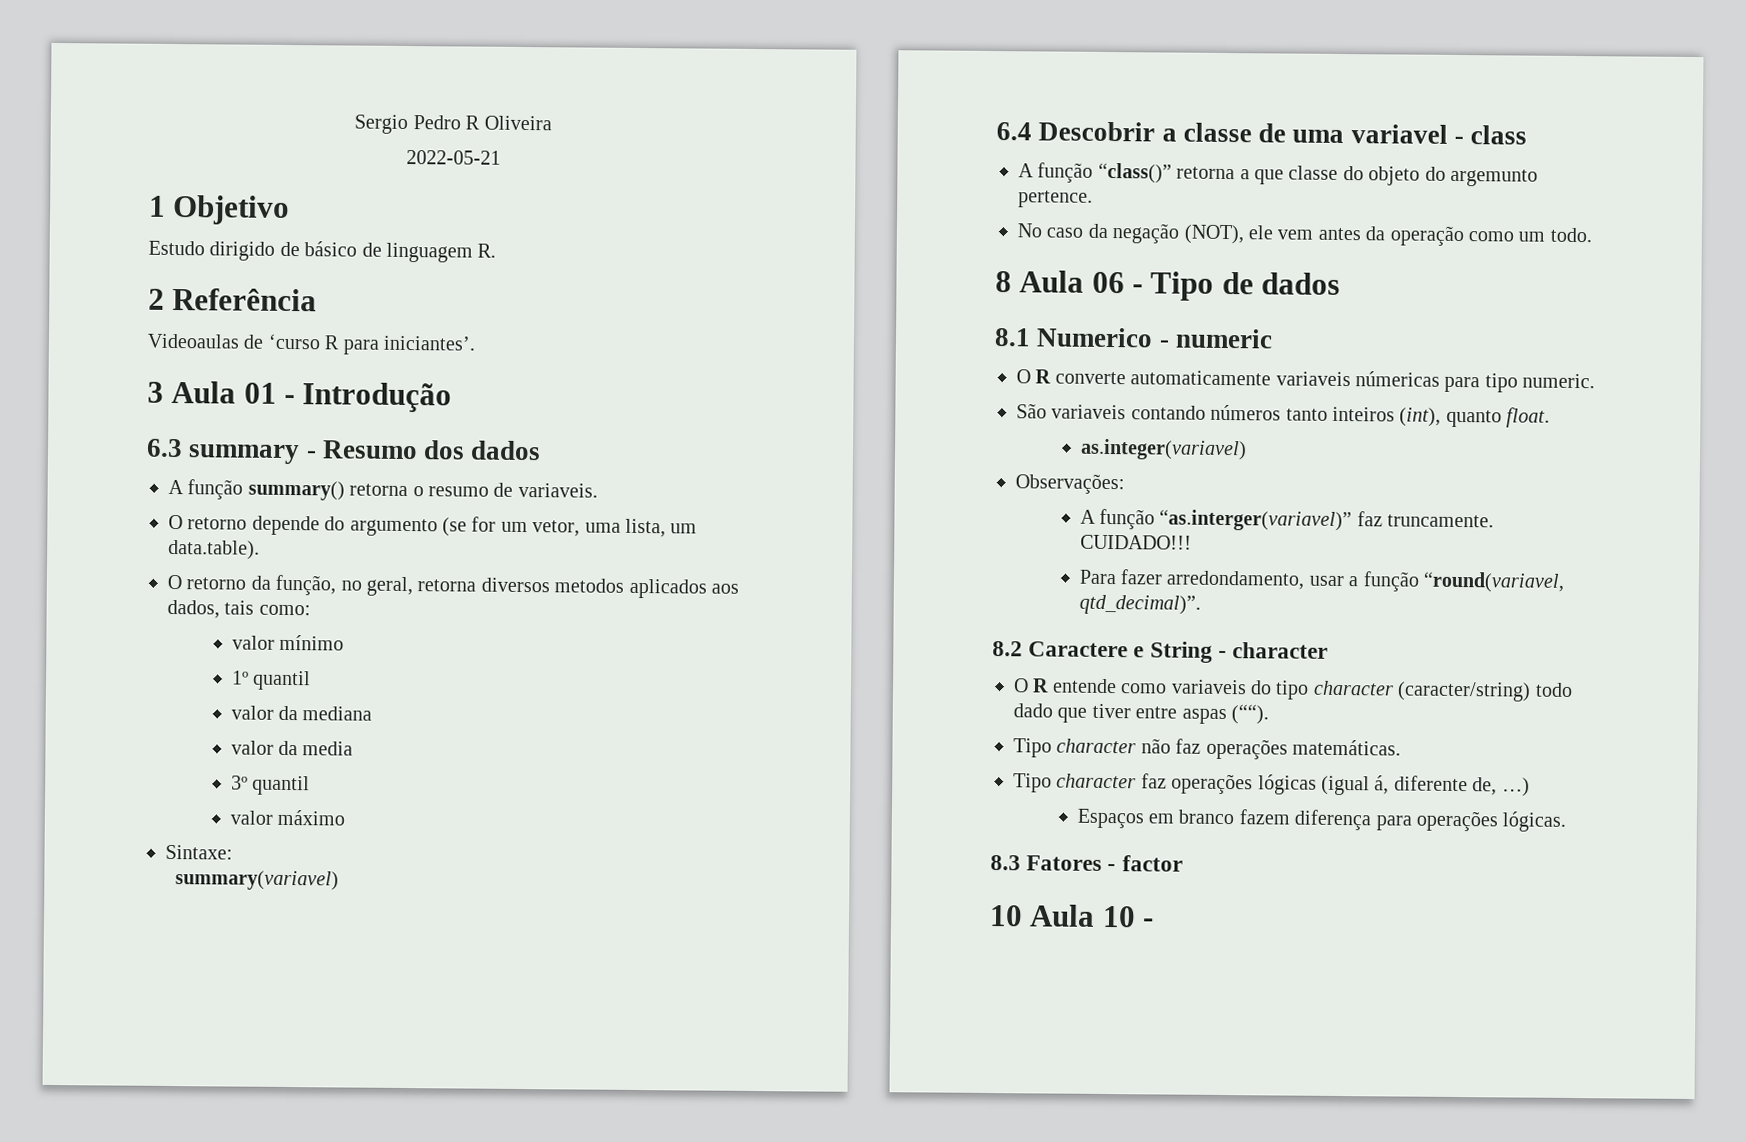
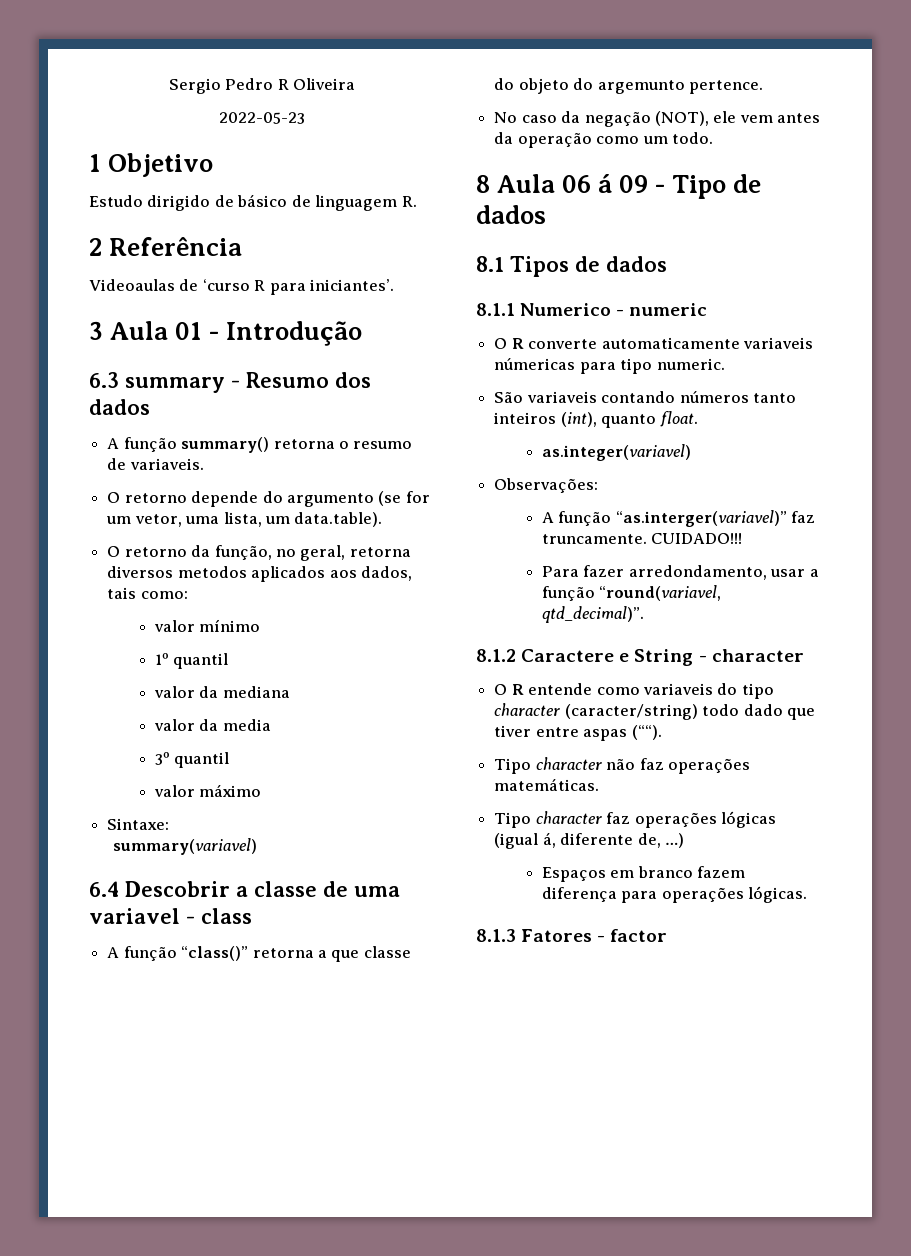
- 2022-05-21
+ 2022-05-23
- 8 Aula 06 - Tipo de dados
+ 8 Aula 06 á 09 - Tipo de dados
- 8.1 Numerico - numeric
+ 8.1 Tipos de dados
+ 8.1.1 Numerico - numeric
- 8.2 Caractere e String - character
+ 8.1.2 Caractere e String - character
- 8.3 Fatores - factor
+ 8.1.3 Fatores - factor
- 10 Aula 10 -

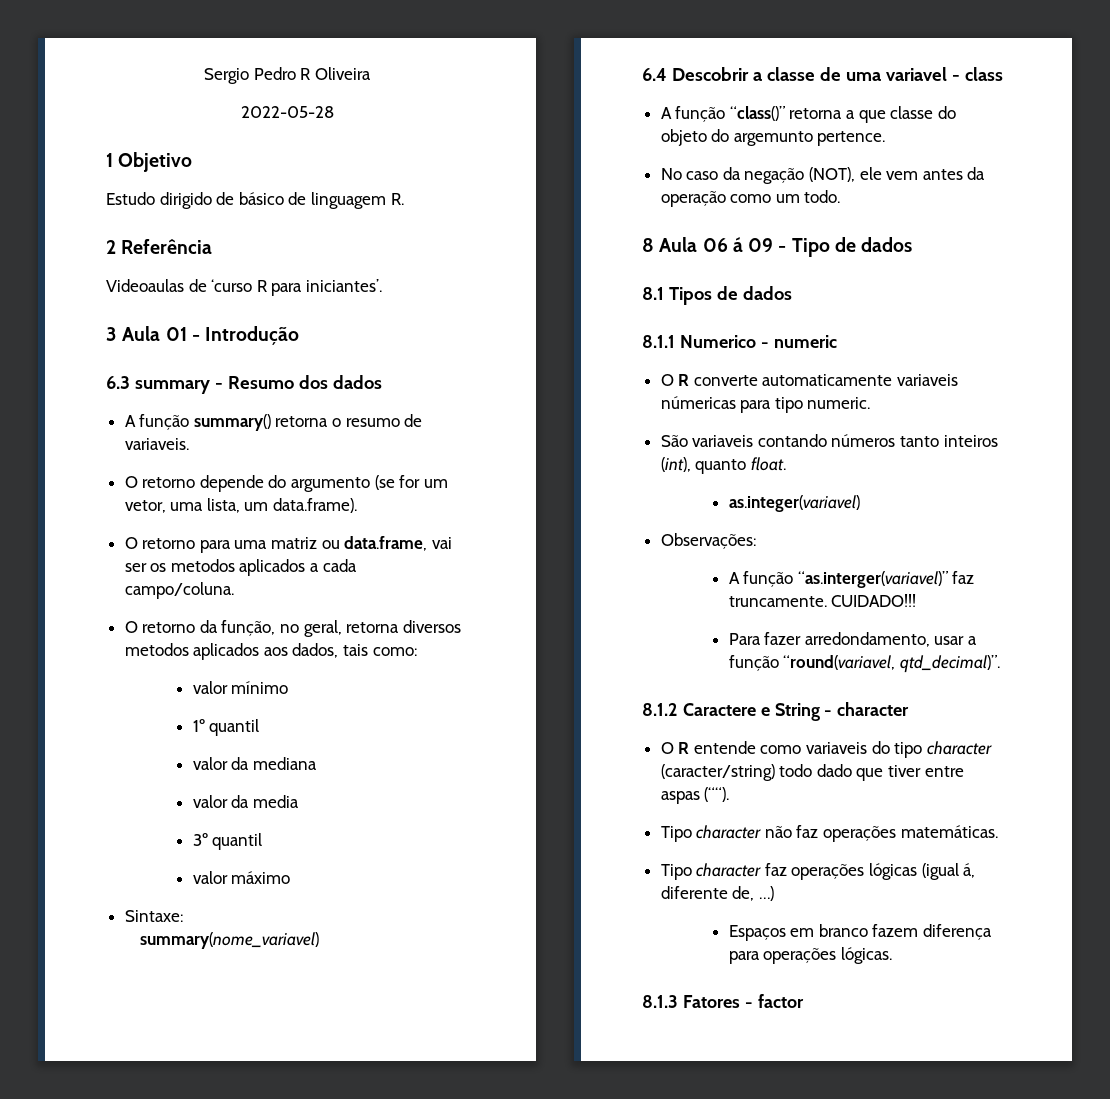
- 2022-05-23
+ 2022-05-28
- O retorno depende do argumento (se for um vetor, uma lista, um data.table).
+ O retorno depende do argumento (se for um vetor, uma lista, um data.frame).
+ O retorno para uma matriz ou data.frame, vai ser os metodos aplicados a cada campo/coluna.
- summary(variavel)
+ summary(nome_variavel)

